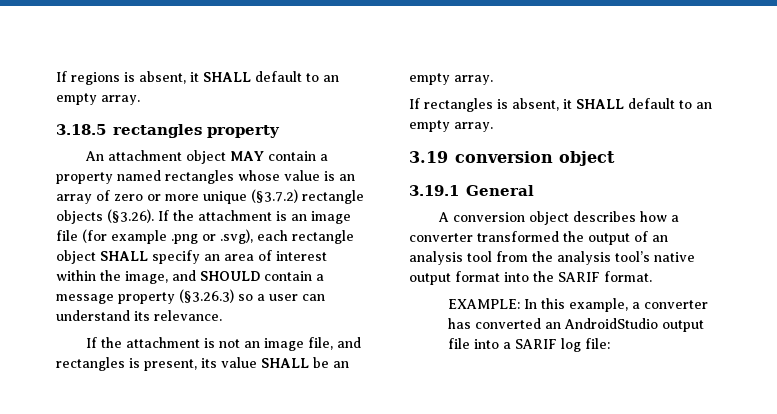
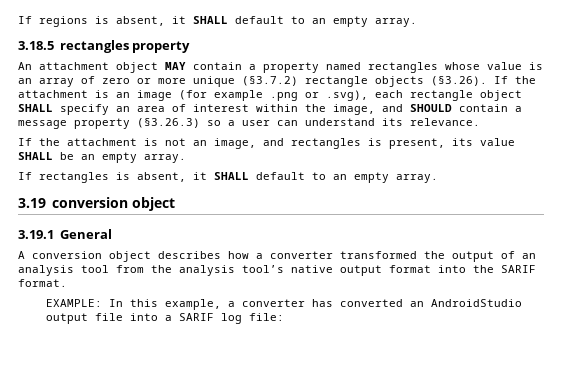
- An attachment object MAY contain a property named rectangles whose value is an array of zero or more unique (§3.7.2) rectangle objects (§3.26). If the attachment is an image file (for example .png or .svg), each rectangle object SHALL specify an area of interest within the image, and SHOULD contain a message property (§3.26.3) so a user can understand its relevance.
+ An attachment object MAY contain a property named rectangles whose value is an array of zero or more unique (§3.7.2) rectangle objects (§3.26). If the attachment is an image (for example .png or .svg), each rectangle object SHALL specify an area of interest within the image, and SHOULD contain a message property (§3.26.3) so a user can understand its relevance.
- If the attachment is not an image file, and rectangles is present, its value SHALL be an empty array.
+ If the attachment is not an image, and rectangles is present, its value SHALL be an empty array.

